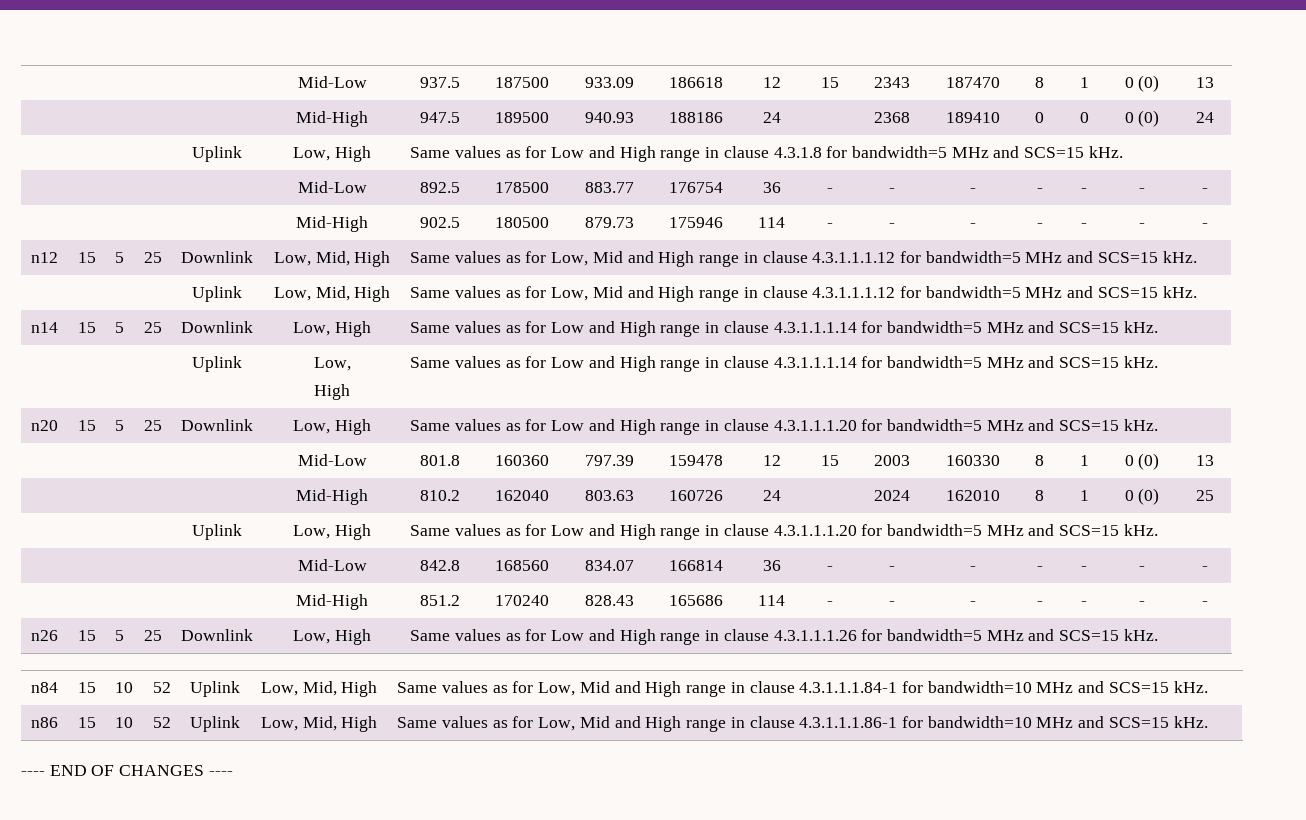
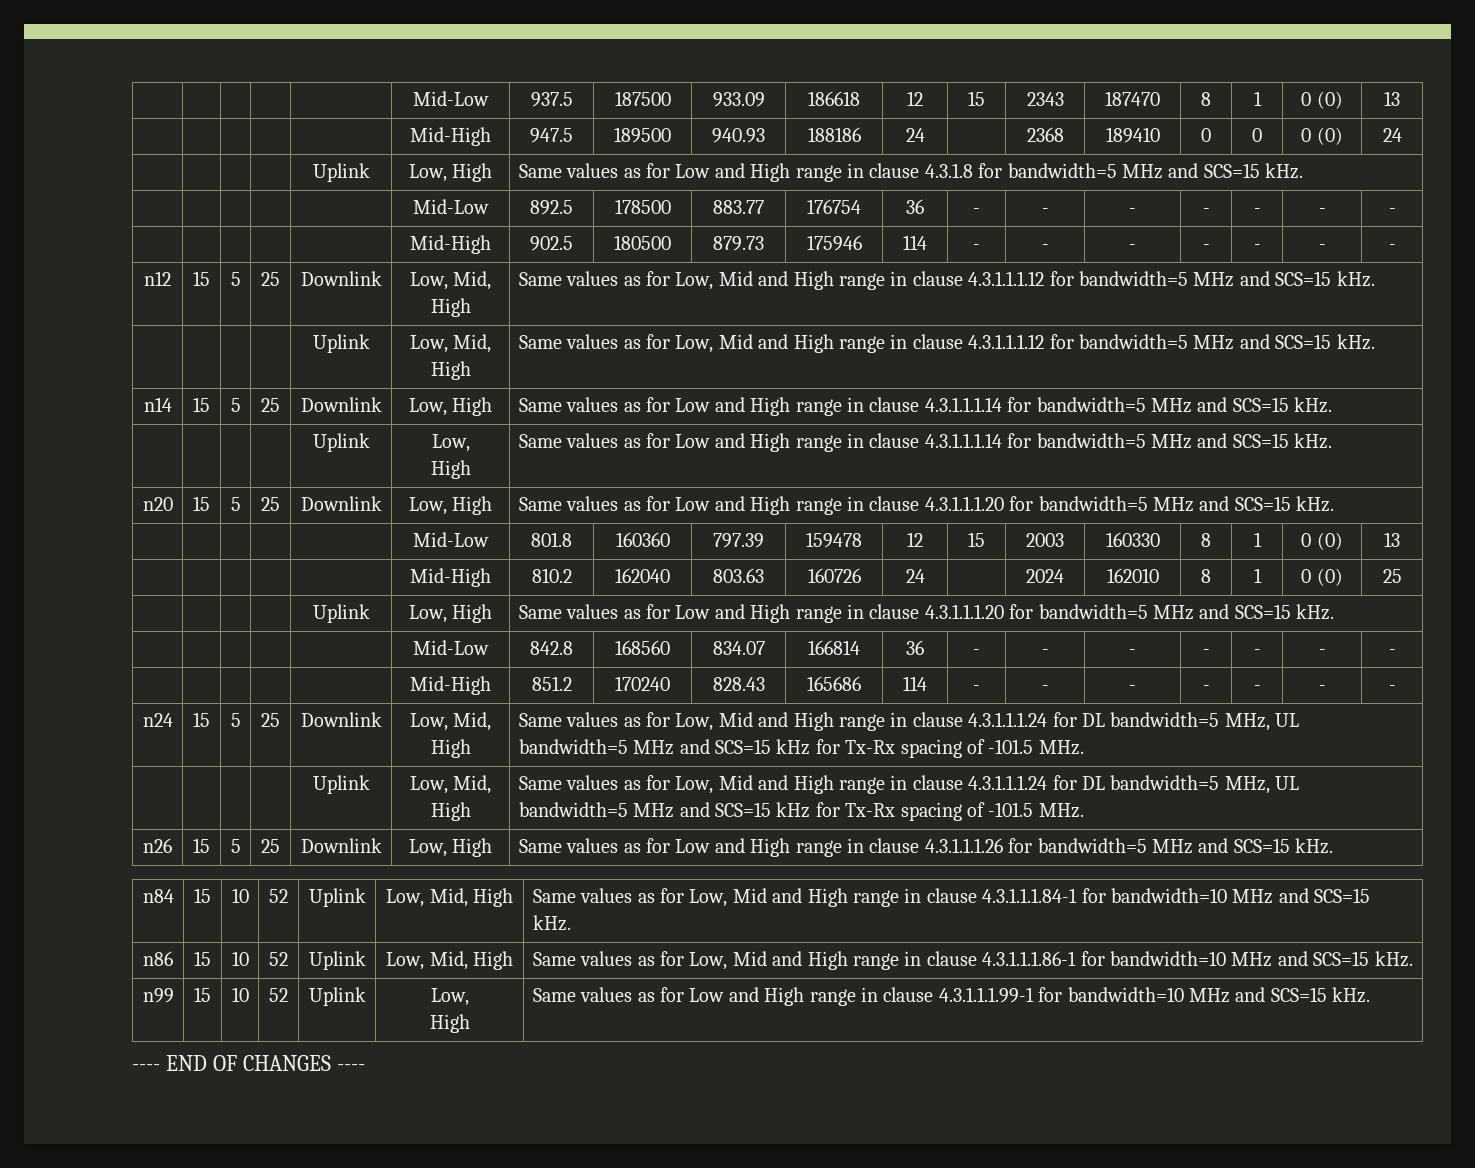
+ n24 | 15 | 5 | 25 | Downlink | Low, Mid, High | Same values as for Low, Mid and High range in clause 4.3.1.1.1.24 for DL bandwidth=5 MHz, UL bandwidth=5 MHz and SCS=15 kHz for Tx-Rx spacing of -101.5 MHz.
+ | | | | Uplink | Low, Mid, High | Same values as for Low, Mid and High range in clause 4.3.1.1.1.24 for DL bandwidth=5 MHz, UL bandwidth=5 MHz and SCS=15 kHz for Tx-Rx spacing of -101.5 MHz.
+ n99 | 15 | 10 | 52 | Uplink | Low,
+ High | Same values as for Low and High range in clause 4.3.1.1.1.99-1 for bandwidth=10 MHz and SCS=15 kHz.

